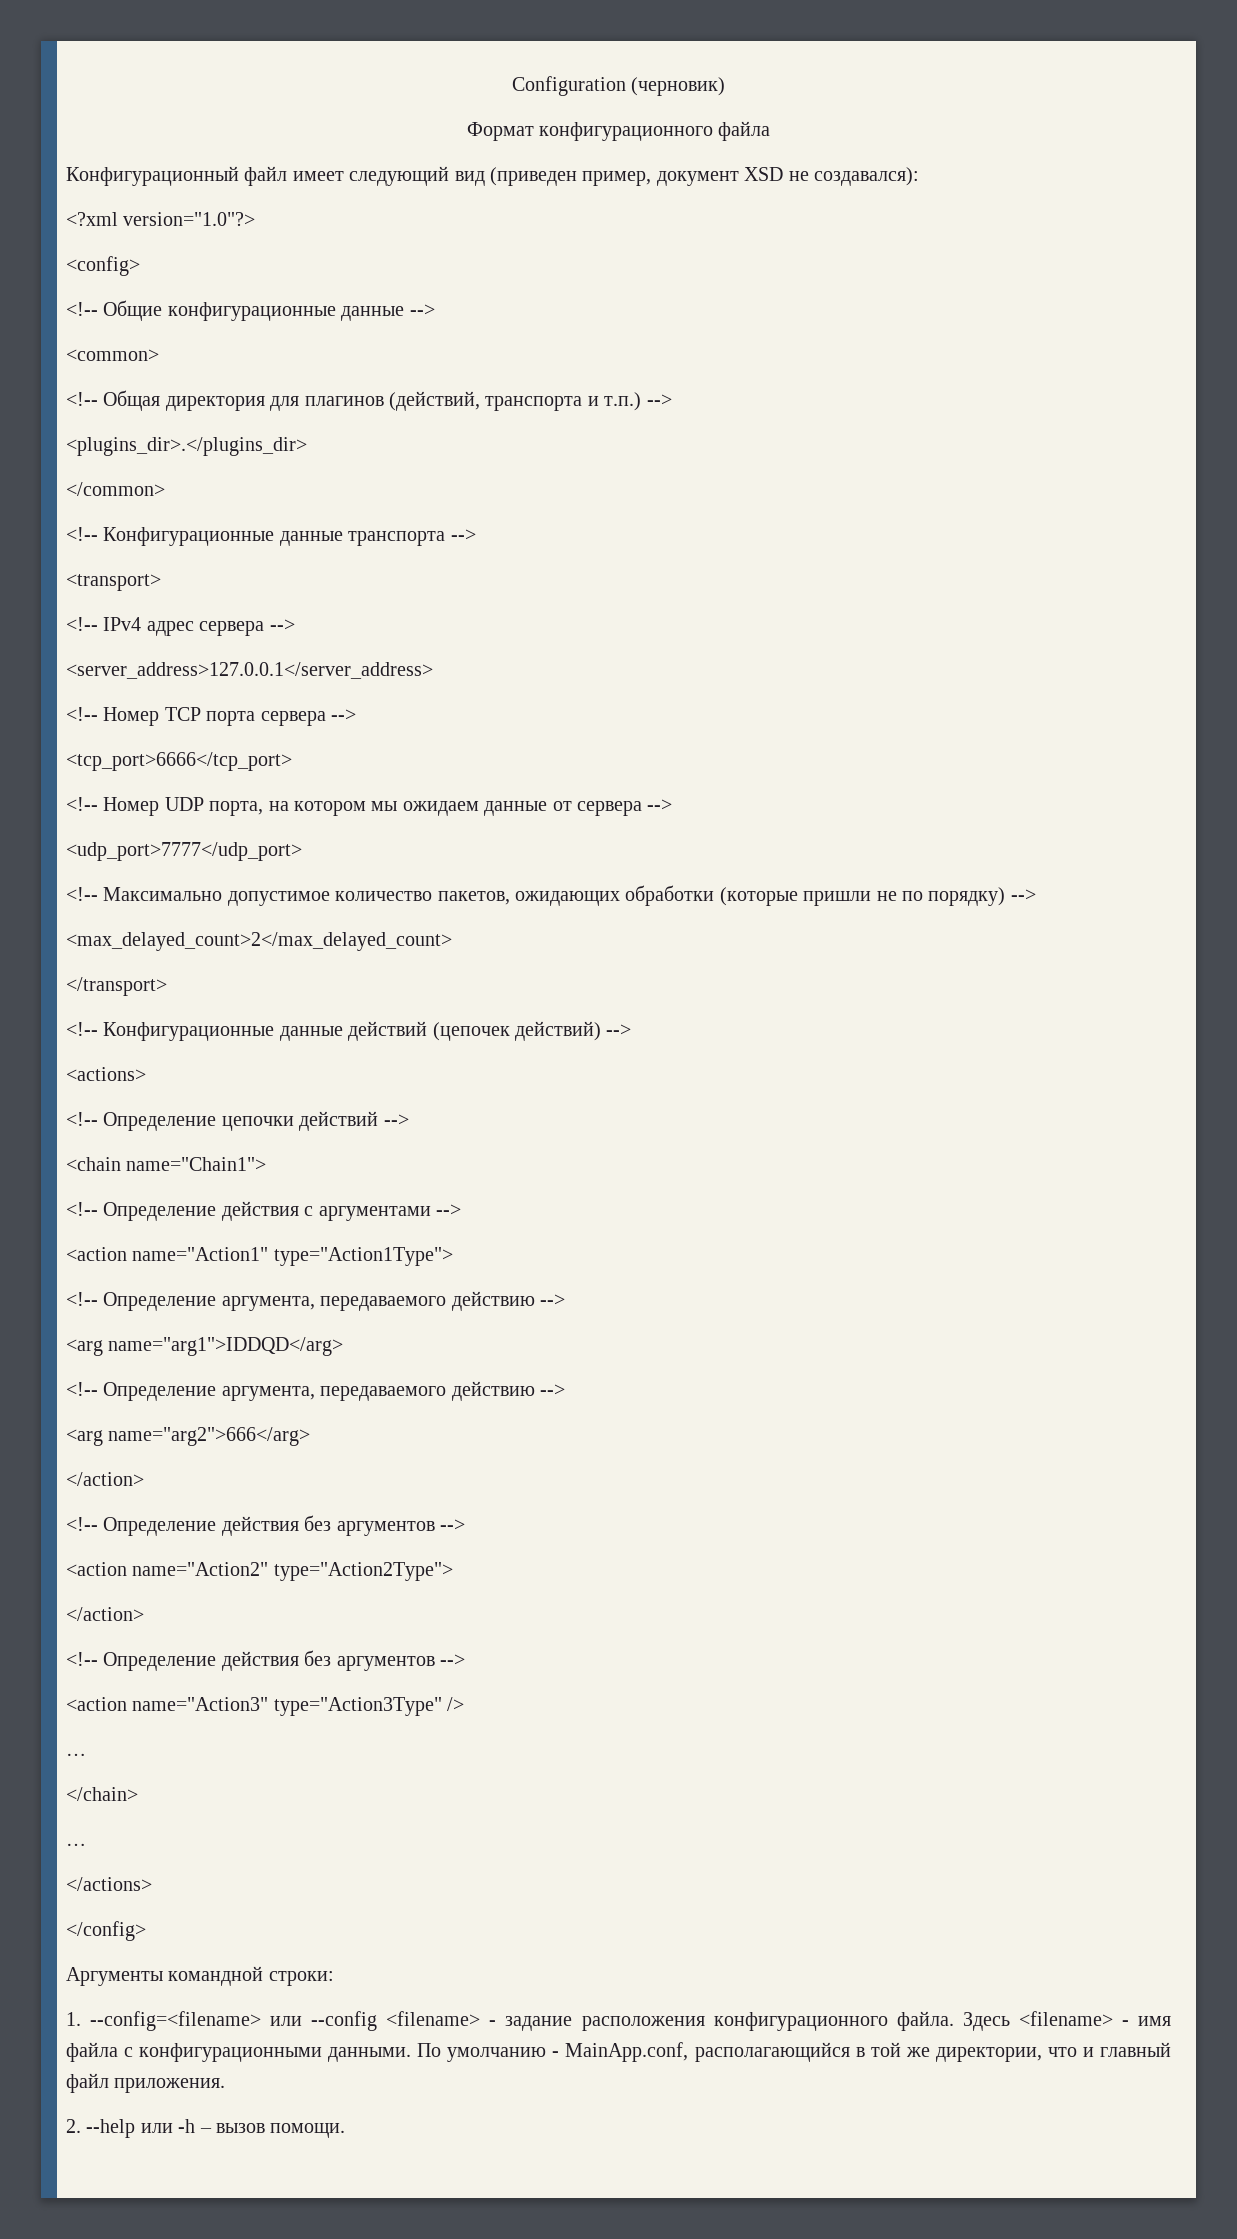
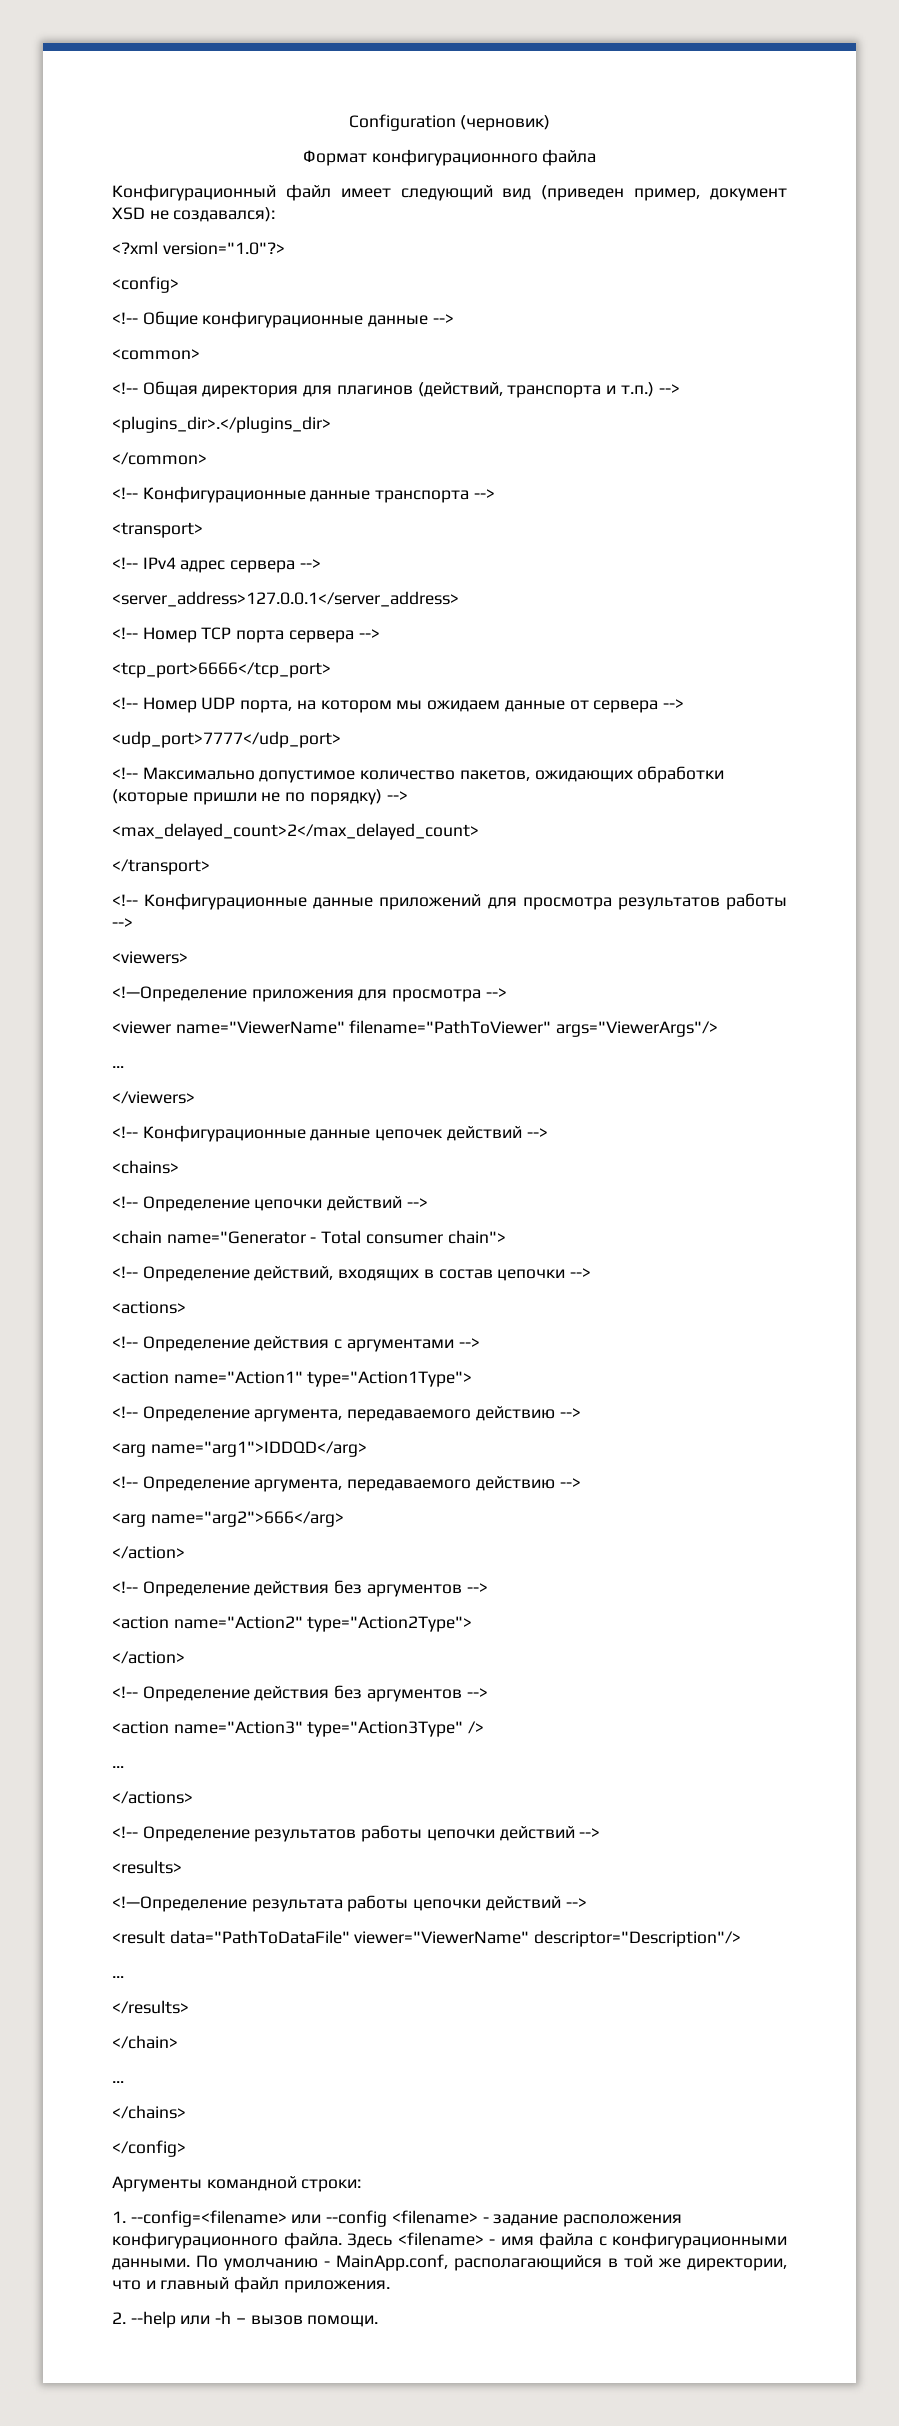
- <!-- Конфигурационные данные действий (цепочек действий) -->
- <actions>
+ <!-- Конфигурационные данные приложений для просмотра результатов работы -->
+ <viewers>
+ <!—Определение приложения для просмотра -->
+ <viewer name="ViewerName" filename="PathToViewer" args="ViewerArgs"/>
+ …
+ </viewers>
+ <!-- Конфигурационные данные цепочек действий -->
+ <chains>
- <chain name="Chain1">
+ <chain name="Generator - Total consumer chain">
+ <!-- Определение действий, входящих в состав цепочки -->
+ <actions>
+ </actions>
+ <!-- Определение результатов работы цепочки действий -->
+ <results>
+ <!—Определение результата работы цепочки действий -->
+ <result data="PathToDataFile" viewer="ViewerName" descriptor="Description"/>
+ …
+ </results>
- </actions>
+ </chains>

